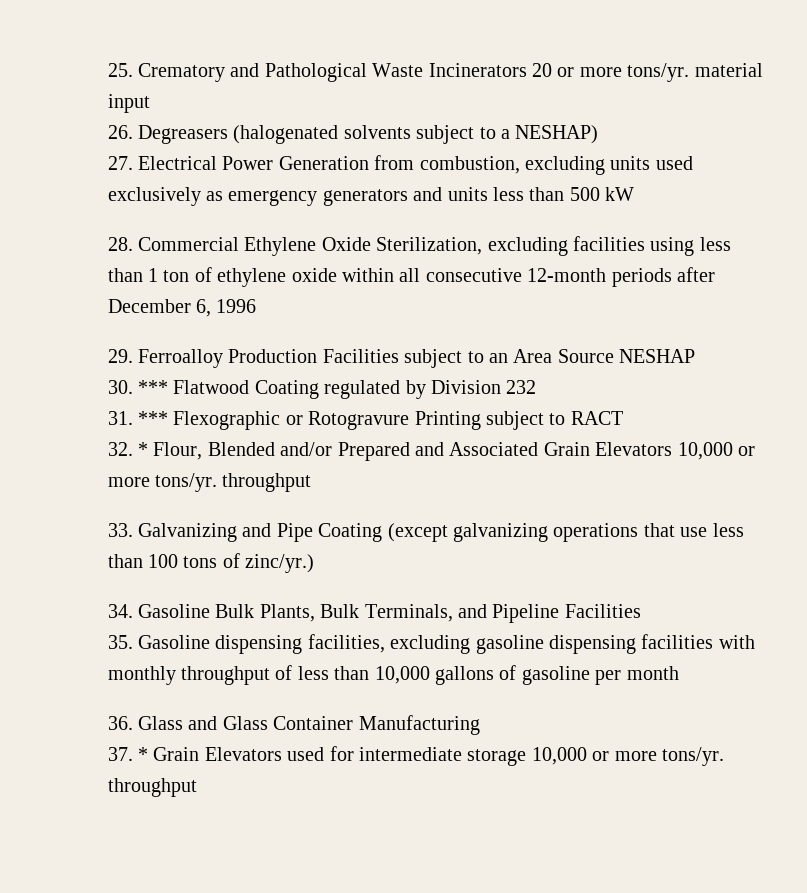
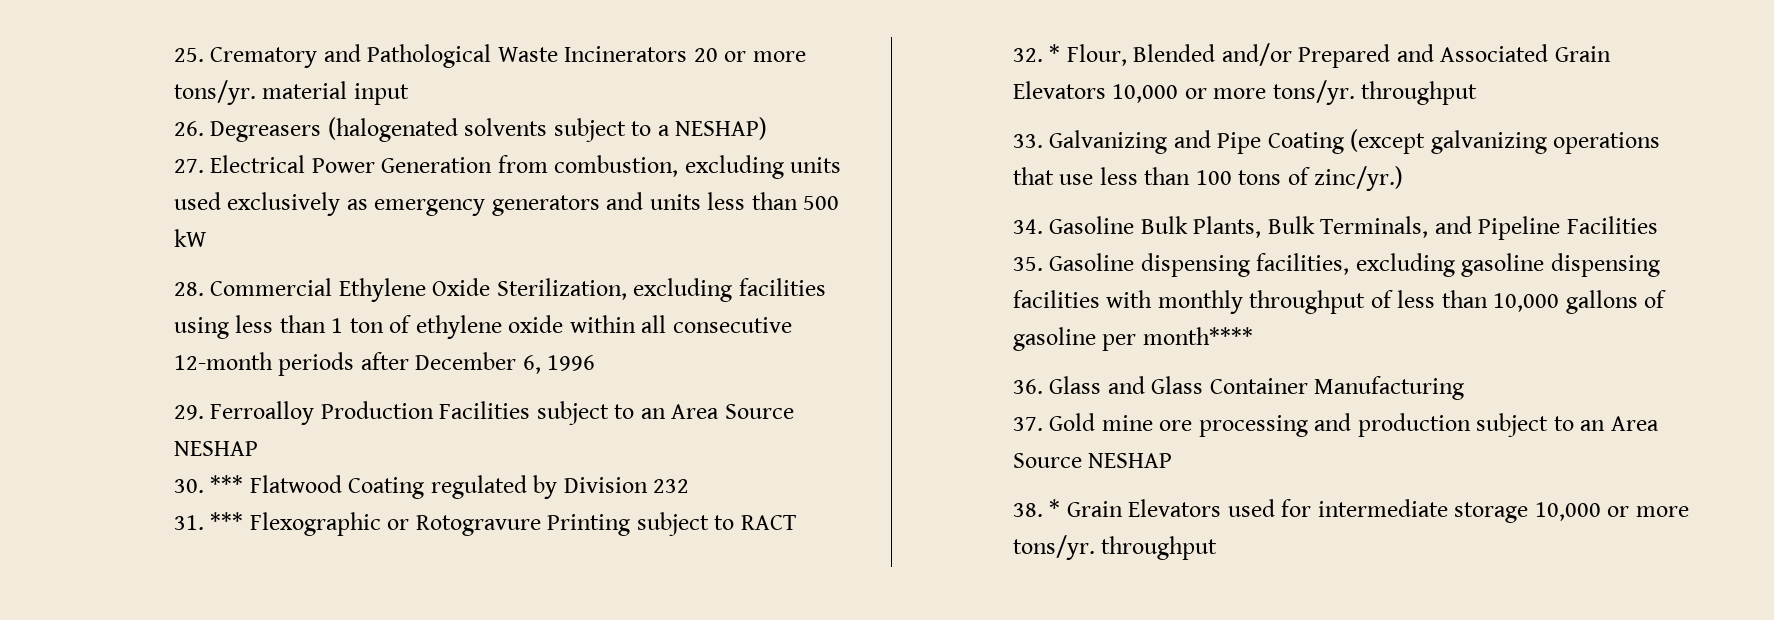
- 35. Gasoline dispensing facilities, excluding gasoline dispensing facilities with monthly throughput of less than 10,000 gallons of gasoline per month
+ 35. Gasoline dispensing facilities, excluding gasoline dispensing facilities with monthly throughput of less than 10,000 gallons of gasoline per month****
- 37. * Grain Elevators used for intermediate storage 10,000 or more tons/yr. throughput
+ 37. Gold mine ore processing and production subject to an Area Source NESHAP
+ 38. * Grain Elevators used for intermediate storage 10,000 or more tons/yr. throughput

